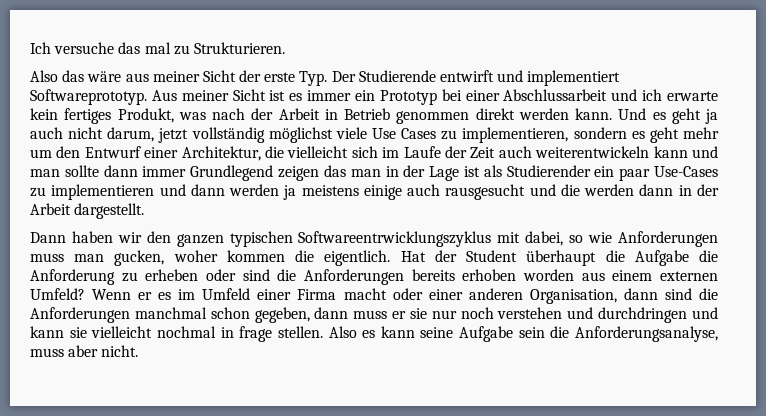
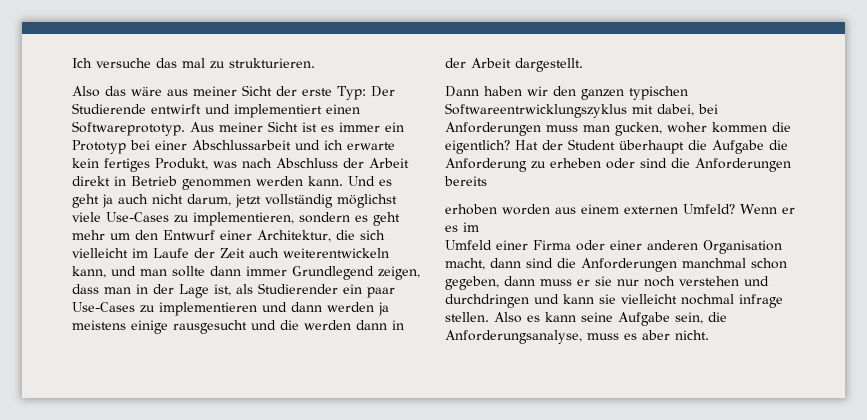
- Ich versuche das mal zu Strukturieren.
+ Ich versuche das mal zu strukturieren.
- Also das wäre aus meiner Sicht der erste Typ. Der Studierende entwirft und implementiert Softwareprototyp.
+ Also das wäre aus meiner Sicht der erste Typ: Der Studierende entwirft und implementiert einen Softwareprototyp.
- Aus meiner Sicht ist es immer ein Prototyp bei einer Abschlussarbeit und ich erwarte kein fertiges Produkt, was nach der Arbeit in Betrieb genommen direkt werden kann.
+ Aus meiner Sicht ist es immer ein Prototyp bei einer Abschlussarbeit und ich erwarte kein fertiges Produkt, was nach Abschluss der Arbeit direkt in Betrieb genommen werden kann.
- Und es geht ja auch nicht darum, jetzt vollständig möglichst viele Use Cases zu implementieren, sondern es geht mehr um den Entwurf einer Architektur, die vielleicht sich im Laufe der Zeit auch weiterentwickeln kann und man sollte dann immer Grundlegend zeigen das man in der Lage ist als Studierender ein paar Use-Cases zu implementieren und dann werden ja meistens einige auch rausgesucht und die werden dann in der Arbeit dargestellt.
+ Und es geht ja auch nicht darum, jetzt vollständig möglichst viele Use-Cases zu implementieren, sondern es geht mehr um den Entwurf einer Architektur, die sich vielleicht im Laufe der Zeit auch weiterentwickeln kann, und man sollte dann immer Grundlegend zeigen, dass man in der Lage ist, als Studierender ein paar Use-Cases zu implementieren und dann werden ja meistens einige rausgesucht und die werden dann in der Arbeit dargestellt.
- Dann haben wir den ganzen typischen Softwareentrwicklungszyklus mit dabei, so wie Anforderungen muss man gucken, woher kommen die eigentlich.
+ Dann haben wir den ganzen typischen Softwareentrwicklungszyklus mit dabei, bei Anforderungen muss man gucken, woher kommen die eigentlich?
- Hat der Student überhaupt die Aufgabe die Anforderung zu erheben oder sind die Anforderungen bereits erhoben worden aus einem externen Umfeld?
+ Hat der Student überhaupt die Aufgabe die Anforderung zu erheben oder sind die Anforderungen bereits
+ erhoben worden aus einem externen Umfeld?
- Wenn er es im Umfeld einer Firma macht oder einer anderen Organisation, dann sind die Anforderungen manchmal schon gegeben, dann muss er sie nur noch verstehen und durchdringen und kann sie vielleicht nochmal in frage stellen.
+ Wenn er es im
+ Umfeld einer Firma oder einer anderen Organisation macht, dann sind die Anforderungen manchmal schon gegeben, dann muss er sie nur noch verstehen und durchdringen und kann sie vielleicht nochmal infrage stellen.
- Also es kann seine Aufgabe sein die Anforderungsanalyse, muss aber nicht.
+ Also es kann seine Aufgabe sein, die Anforderungsanalyse, muss es aber nicht.

